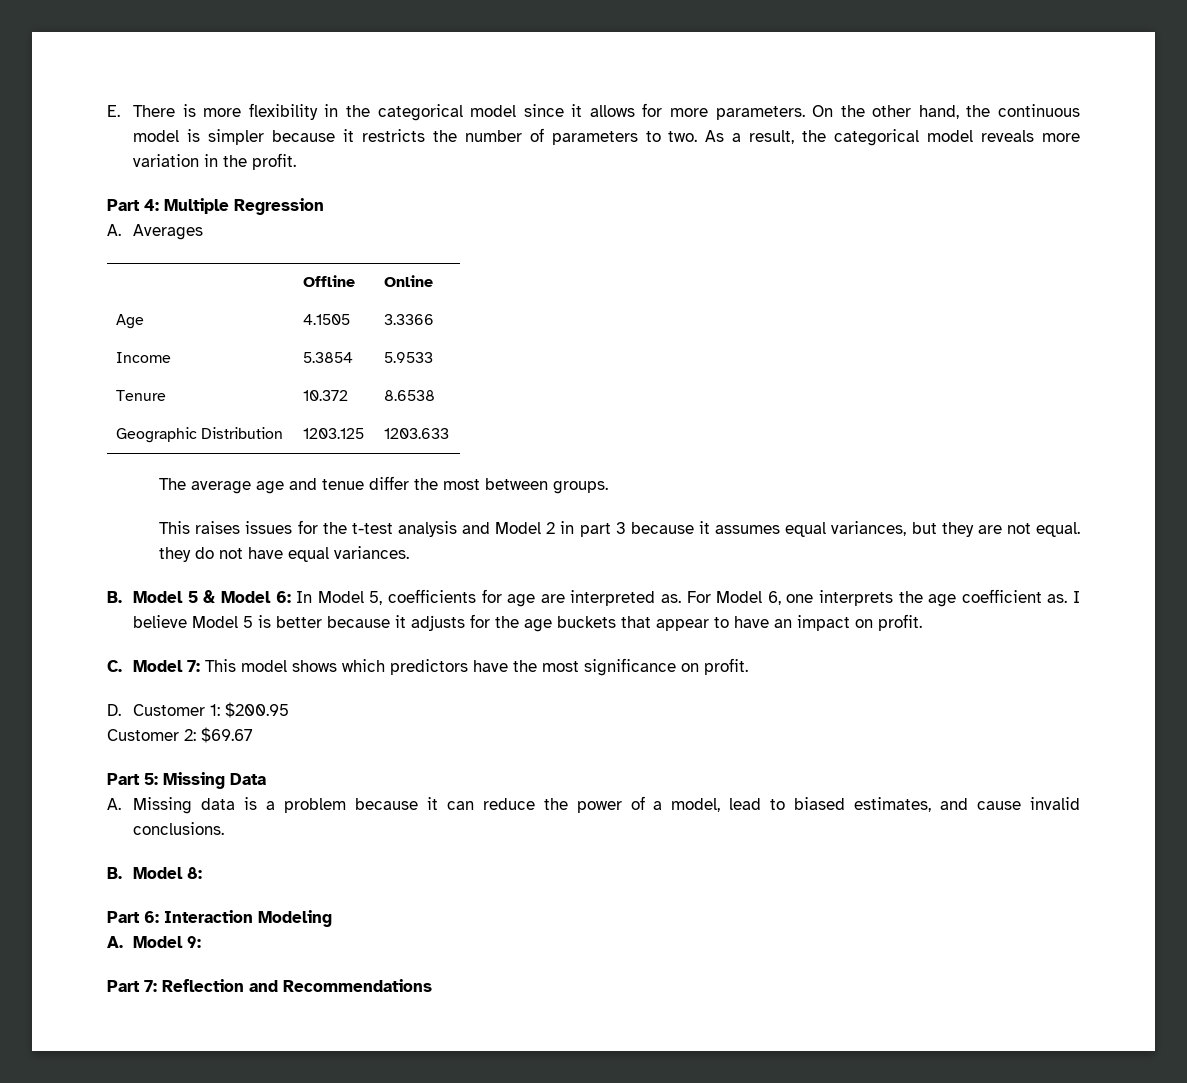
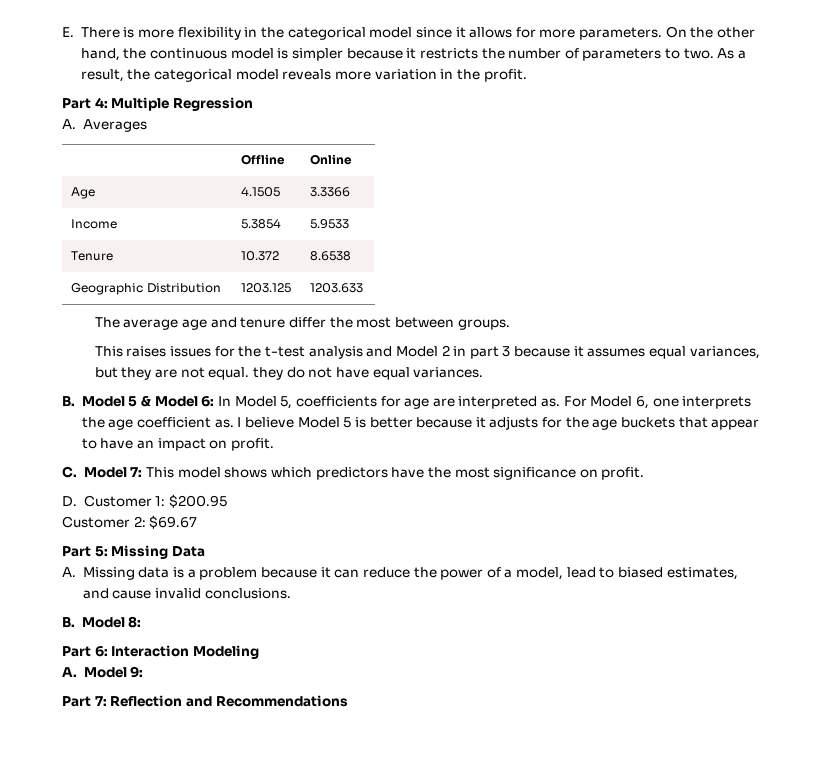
- The average age and tenue differ the most between groups.
+ The average age and tenure differ the most between groups.

